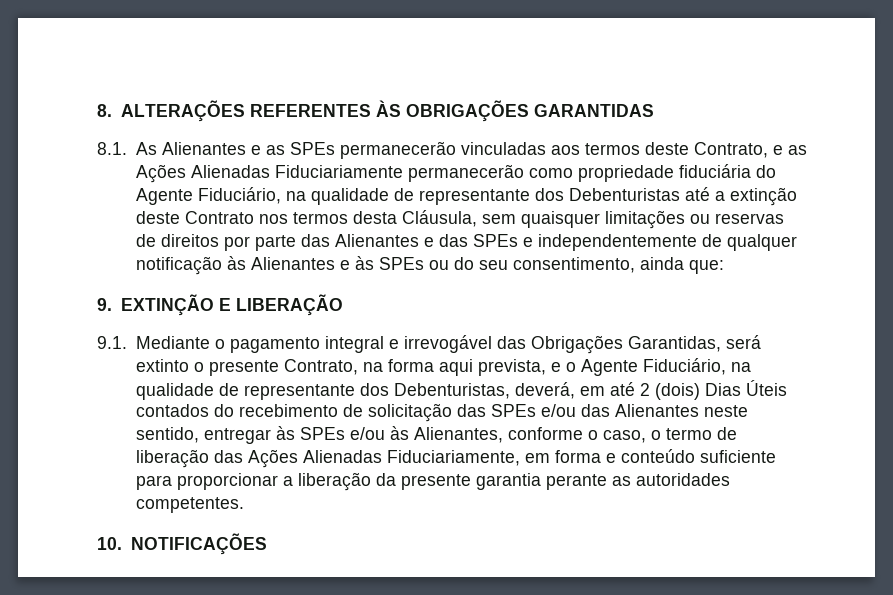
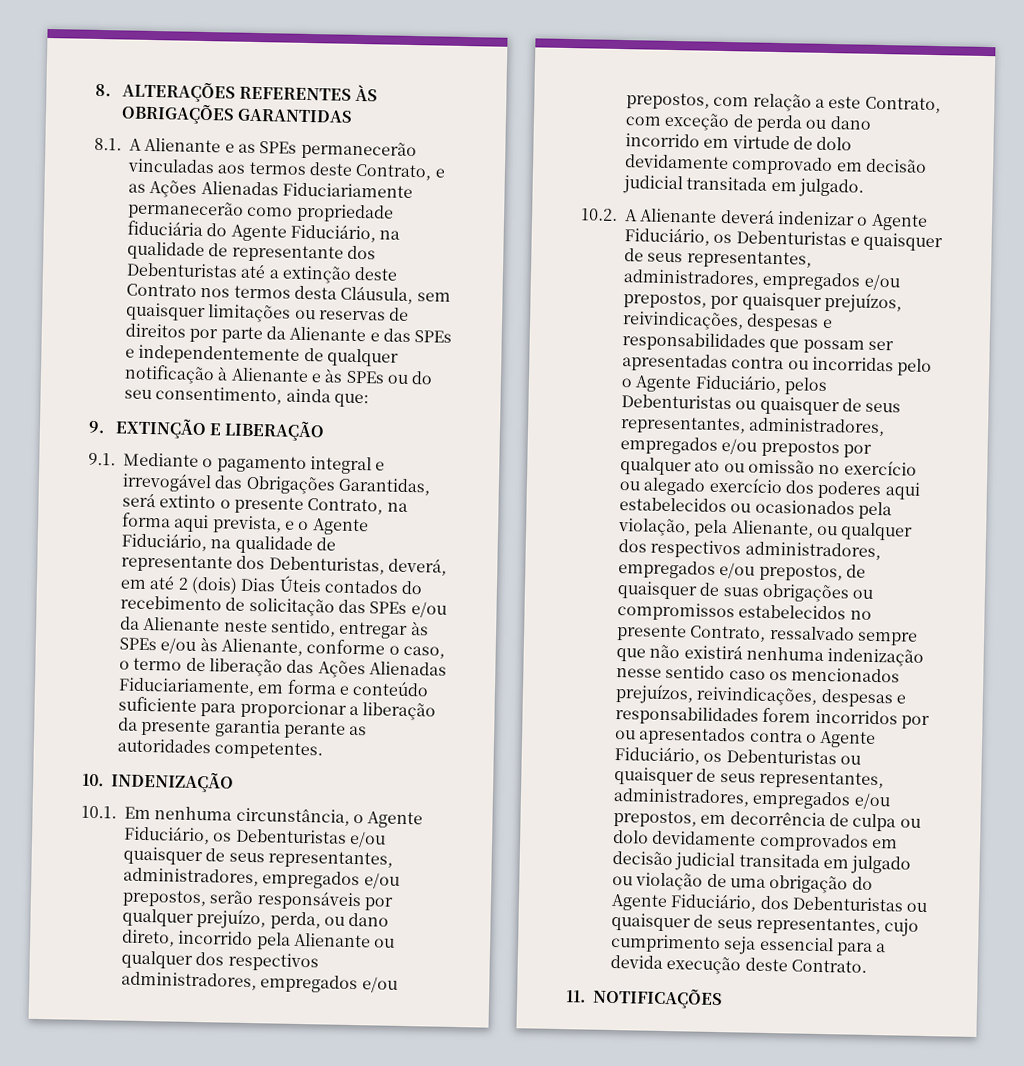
- 8.1. As Alienantes e as SPEs permanecerão vinculadas aos termos deste Contrato, e as Ações Alienadas Fiduciariamente permanecerão como propriedade fiduciária do Agente Fiduciário, na qualidade de representante dos Debenturistas até a extinção deste Contrato nos termos desta Cláusula, sem quaisquer limitações ou reservas de direitos por parte das Alienantes e das SPEs e independentemente de qualquer notificação às Alienantes e às SPEs ou do seu consentimento, ainda que:
+ 8.1. A Alienante e as SPEs permanecerão vinculadas aos termos deste Contrato, e as Ações Alienadas Fiduciariamente permanecerão como propriedade fiduciária do Agente Fiduciário, na qualidade de representante dos Debenturistas até a extinção deste Contrato nos termos desta Cláusula, sem quaisquer limitações ou reservas de direitos por parte da Alienante e das SPEs e independentemente de qualquer notificação à Alienante e às SPEs ou do seu consentimento, ainda que:
- 9.1. Mediante o pagamento integral e irrevogável das Obrigações Garantidas, será extinto o presente Contrato, na forma aqui prevista, e o Agente Fiduciário, na qualidade de representante dos Debenturistas, deverá, em até 2 (dois) Dias Úteis contados do recebimento de solicitação das SPEs e/ou das Alienantes neste sentido, entregar às SPEs e/ou às Alienantes, conforme o caso, o termo de liberação das Ações Alienadas Fiduciariamente, em forma e conteúdo suficiente para proporcionar a liberação da presente garantia perante as autoridades competentes.
+ 9.1. Mediante o pagamento integral e irrevogável das Obrigações Garantidas, será extinto o presente Contrato, na forma aqui prevista, e o Agente Fiduciário, na qualidade de representante dos Debenturistas, deverá, em até 2 (dois) Dias Úteis contados do recebimento de solicitação das SPEs e/ou da Alienante neste sentido, entregar às SPEs e/ou às Alienante, conforme o caso, o termo de liberação das Ações Alienadas Fiduciariamente, em forma e conteúdo suficiente para proporcionar a liberação da presente garantia perante as autoridades competentes.
- 10. NOTIFICAÇÕES
+ 10. INDENIZAÇÃO
+ 10.1. Em nenhuma circunstância, o Agente Fiduciário, os Debenturistas e/ou quaisquer de seus representantes, administradores, empregados e/ou prepostos, serão responsáveis por qualquer prejuízo, perda, ou dano direto, incorrido pela Alienante ou qualquer dos respectivos administradores, empregados e/ou prepostos, com relação a este Contrato, com exceção de perda ou dano incorrido em virtude de dolo devidamente comprovado em decisão judicial transitada em julgado.
+ 10.2. A Alienante deverá indenizar o Agente Fiduciário, os Debenturistas e quaisquer de seus representantes, administradores, empregados e/ou prepostos, por quaisquer prejuízos, reivindicações, despesas e responsabilidades que possam ser apresentadas contra ou incorridas pelo o Agente Fiduciário, pelos Debenturistas ou quaisquer de seus representantes, administradores, empregados e/ou prepostos por qualquer ato ou omissão no exercício ou alegado exercício dos poderes aqui estabelecidos ou ocasionados pela violação, pela Alienante, ou qualquer dos respectivos administradores, empregados e/ou prepostos, de quaisquer de suas obrigações ou compromissos estabelecidos no presente Contrato, ressalvado sempre que não existirá nenhuma indenização nesse sentido caso os mencionados prejuízos, reivindicações, despesas e responsabilidades forem incorridos por ou apresentados contra o Agente Fiduciário, os Debenturistas ou quaisquer de seus representantes, administradores, empregados e/ou prepostos, em decorrência de culpa ou dolo devidamente comprovados em decisão judicial transitada em julgado ou violação de uma obrigação do Agente Fiduciário, dos Debenturistas ou quaisquer de seus representantes, cujo cumprimento seja essencial para a devida execução deste Contrato.
+ 11. NOTIFICAÇÕES

